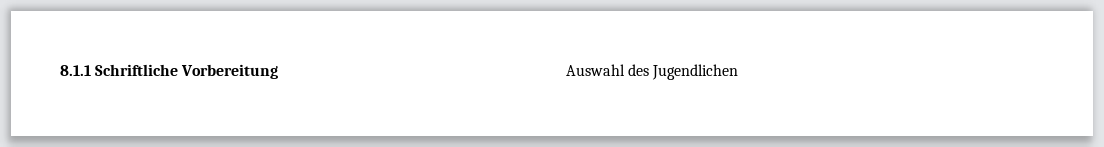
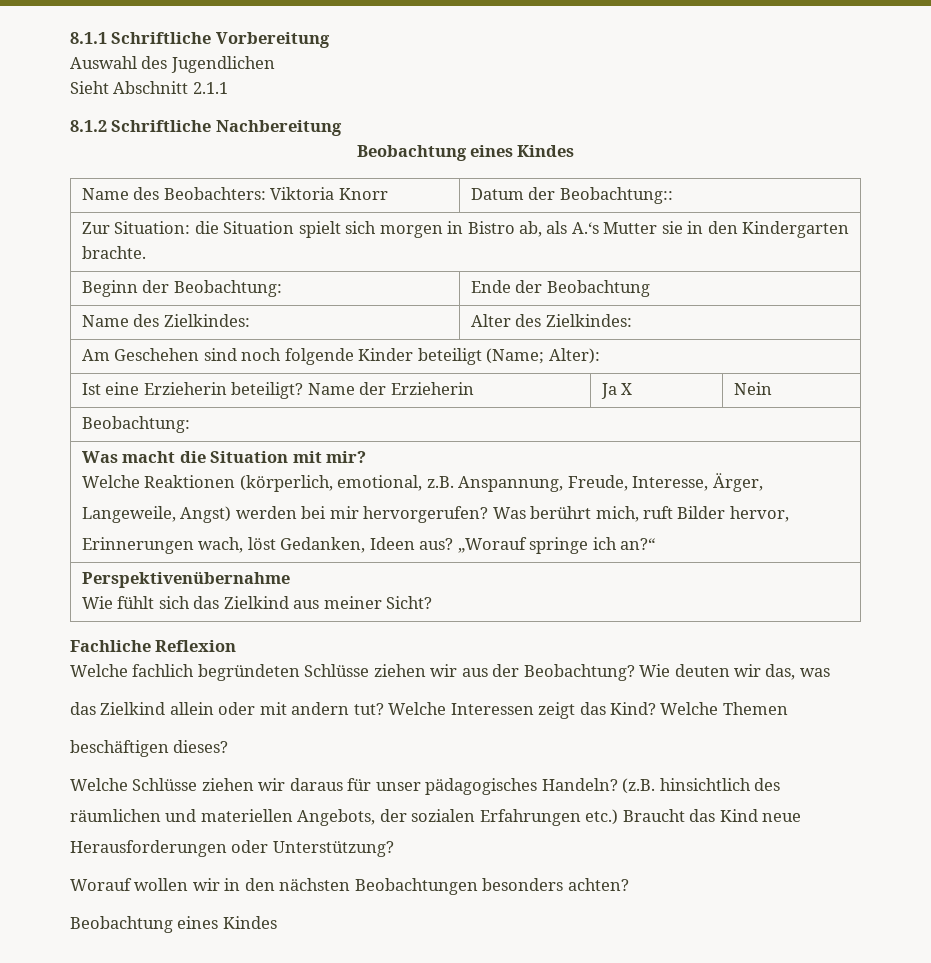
+ Sieht Abschnitt 2.1.1
+ 8.1.2 Schriftliche Nachbereitung
+ Beobachtung eines Kindes
+ Name des Beobachters: Viktoria Knorr | Datum der Beobachtung::
+ Zur Situation: die Situation spielt sich morgen in Bistro ab, als A.‘s Mutter sie in den Kindergarten brachte.
+ Beginn der Beobachtung: | Ende der Beobachtung
+ Name des Zielkindes: | Alter des Zielkindes:
+ Am Geschehen sind noch folgende Kinder beteiligt (Name; Alter):
+ Ist eine Erzieherin beteiligt? Name der Erzieherin | Ja X | Nein
+ Beobachtung:
+ Was macht die Situation mit mir?
+ Welche Reaktionen (körperlich, emotional, z.B. Anspannung, Freude, Interesse, Ärger,
+ Langeweile, Angst) werden bei mir hervorgerufen? Was berührt mich, ruft Bilder hervor,
+ Erinnerungen wach, löst Gedanken, Ideen aus? „Worauf springe ich an?“
+ Perspektivenübernahme
+ Wie fühlt sich das Zielkind aus meiner Sicht?
+ Fachliche Reflexion
+ Welche fachlich begründeten Schlüsse ziehen wir aus der Beobachtung? Wie deuten wir das, was
+ das Zielkind allein oder mit andern tut? Welche Interessen zeigt das Kind? Welche Themen
+ beschäftigen dieses?
+ Welche Schlüsse ziehen wir daraus für unser pädagogisches Handeln? (z.B. hinsichtlich des
+ räumlichen und materiellen Angebots, der sozialen Erfahrungen etc.) Braucht das Kind neue
+ Herausforderungen oder Unterstützung?
+ Worauf wollen wir in den nächsten Beobachtungen besonders achten?
+ Beobachtung eines Kindes

